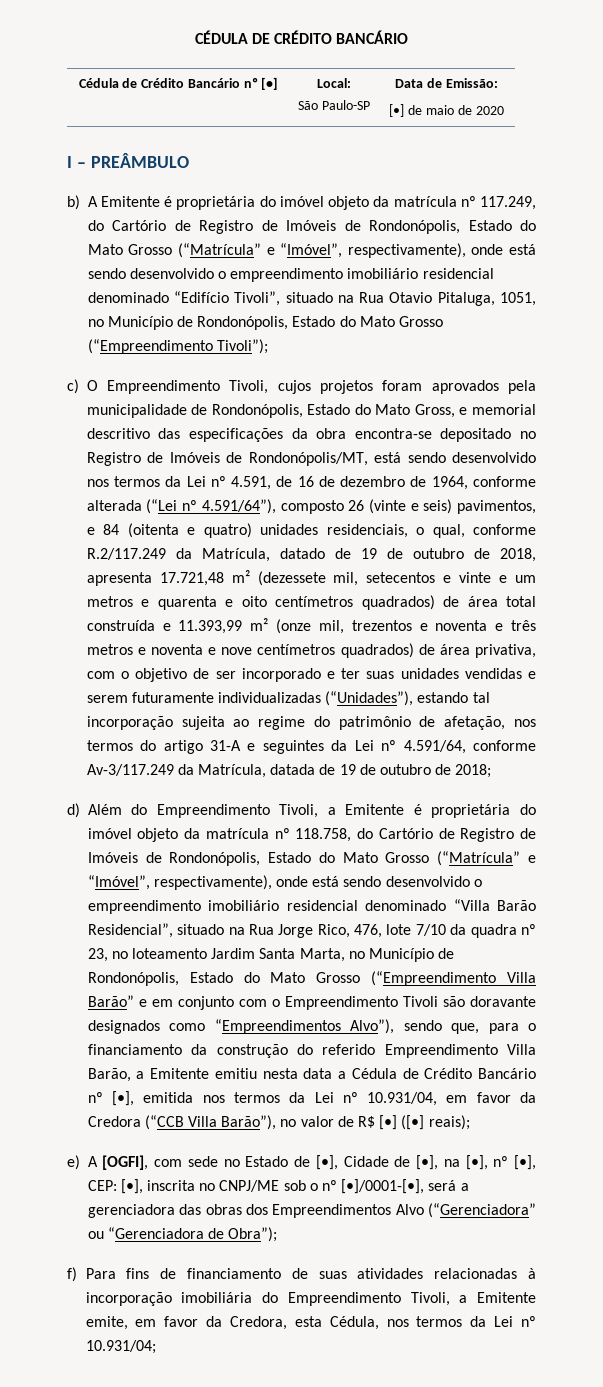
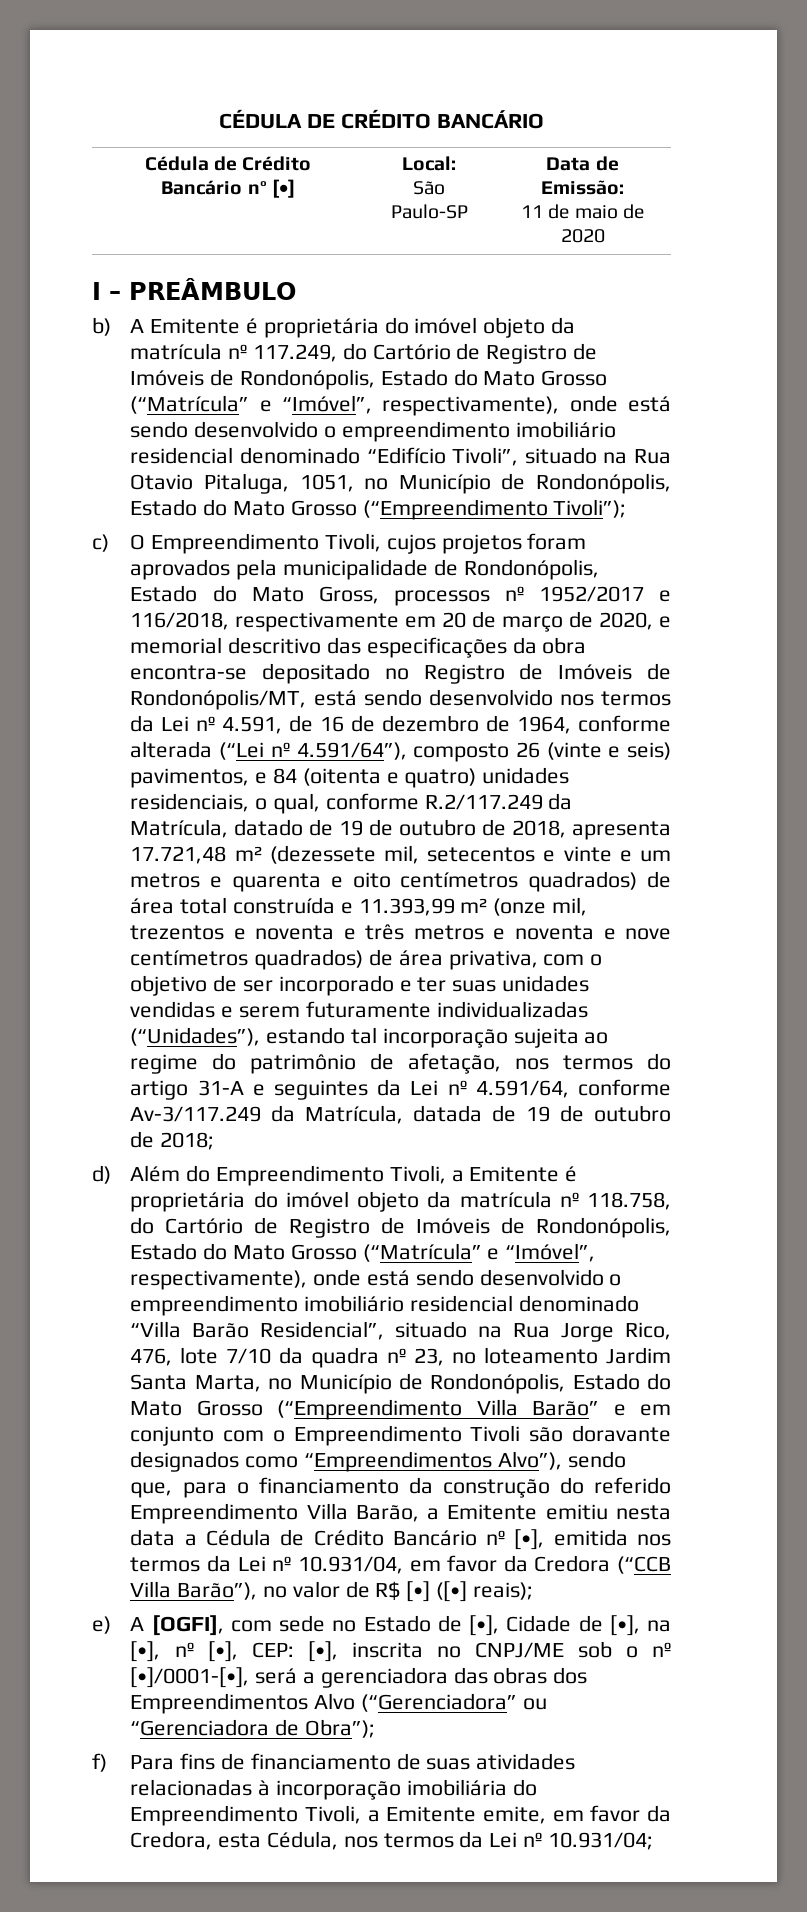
  Cédula de Crédito Bancário nº [•] | Local:
  São Paulo-SP | Data de Emissão:
- [•] de maio de 2020
+ 11 de maio de 2020
- c) O Empreendimento Tivoli, cujos projetos foram aprovados pela municipalidade de Rondonópolis, Estado do Mato Gross, e memorial descritivo das especificações da obra encontra-se depositado no Registro de Imóveis de Rondonópolis/MT, está sendo desenvolvido nos termos da Lei nº 4.591, de 16 de dezembro de 1964, conforme alterada (“Lei nº 4.591/64”), composto 26 (vinte e seis) pavimentos, e 84 (oitenta e quatro) unidades residenciais, o qual, conforme R.2/117.249 da Matrícula, datado de 19 de outubro de 2018, apresenta 17.721,48 m² (dezessete mil, setecentos e vinte e um metros e quarenta e oito centímetros quadrados) de área total construída e 11.393,99 m² (onze mil, trezentos e noventa e três metros e noventa e nove centímetros quadrados) de área privativa, com o objetivo de ser incorporado e ter suas unidades vendidas e serem futuramente individualizadas (“Unidades”), estando tal incorporação sujeita ao regime do patrimônio de afetação, nos termos do artigo 31-A e seguintes da Lei nº 4.591/64, conforme Av-3/117.249 da Matrícula, datada de 19 de outubro de 2018;
+ c) O Empreendimento Tivoli, cujos projetos foram aprovados pela municipalidade de Rondonópolis, Estado do Mato Gross, processos nº 1952/2017 e 116/2018, respectivamente em 20 de março de 2020, e memorial descritivo das especificações da obra encontra-se depositado no Registro de Imóveis de Rondonópolis/MT, está sendo desenvolvido nos termos da Lei nº 4.591, de 16 de dezembro de 1964, conforme alterada (“Lei nº 4.591/64”), composto 26 (vinte e seis) pavimentos, e 84 (oitenta e quatro) unidades residenciais, o qual, conforme R.2/117.249 da Matrícula, datado de 19 de outubro de 2018, apresenta 17.721,48 m² (dezessete mil, setecentos e vinte e um metros e quarenta e oito centímetros quadrados) de área total construída e 11.393,99 m² (onze mil, trezentos e noventa e três metros e noventa e nove centímetros quadrados) de área privativa, com o objetivo de ser incorporado e ter suas unidades vendidas e serem futuramente individualizadas (“Unidades”), estando tal incorporação sujeita ao regime do patrimônio de afetação, nos termos do artigo 31-A e seguintes da Lei nº 4.591/64, conforme Av-3/117.249 da Matrícula, datada de 19 de outubro de 2018;

